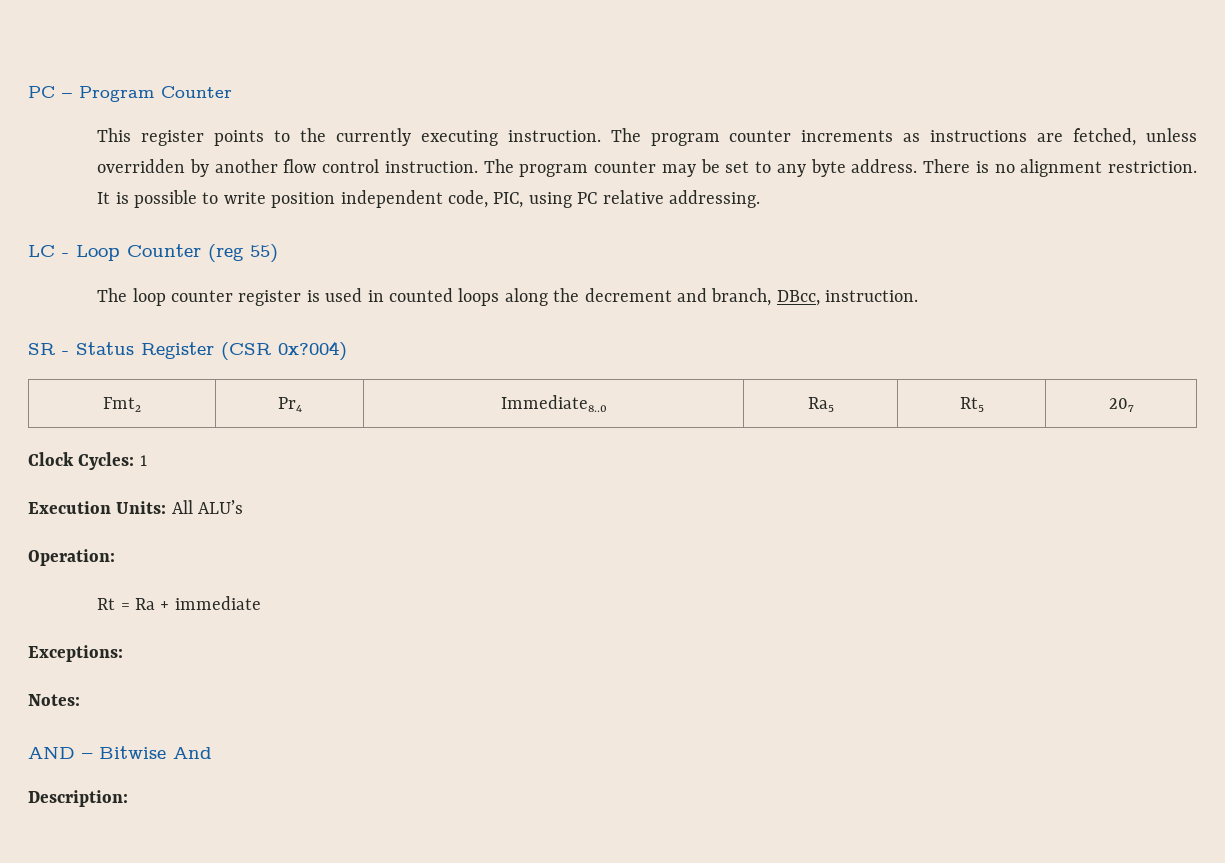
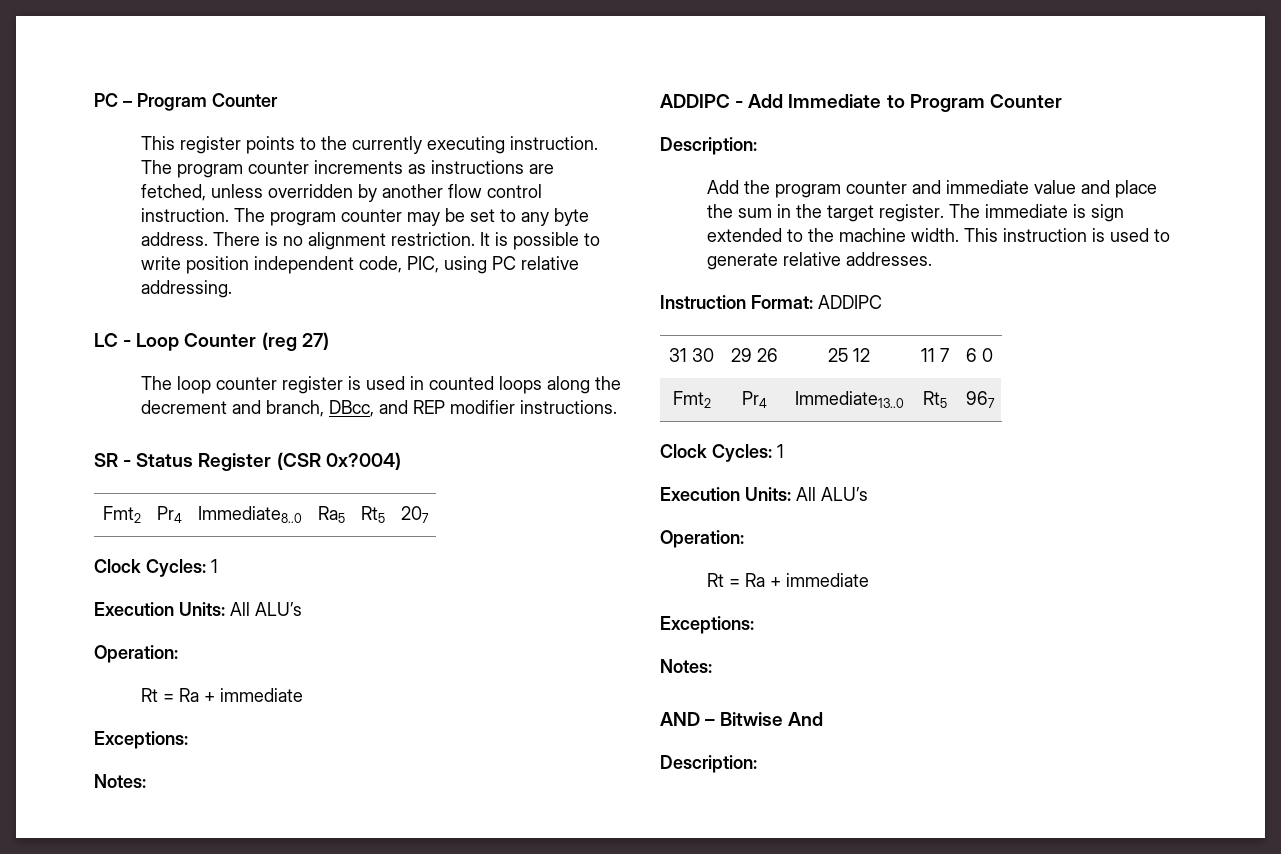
- LC - Loop Counter (reg 55)
+ LC - Loop Counter (reg 27)
- The loop counter register is used in counted loops along the decrement and branch, DBcc, instruction.
+ The loop counter register is used in counted loops along the decrement and branch, DBcc, and REP modifier instructions.
+ ADDIPC - Add Immediate to Program Counter
+ Description:
+ Add the program counter and immediate value and place the sum in the target register. The immediate is sign extended to the machine width. This instruction is used to generate relative addresses.
+ Instruction Format: ADDIPC
+ 31 30 | 29 26 | 25 12 | 11 7 | 6 0
+ Fmt2 | Pr4 | Immediate13..0 | Rt5 | 967
+ Clock Cycles: 1
+ Execution Units: All ALU’s
+ Operation:
+ Rt = Ra + immediate
+ Exceptions:
+ Notes:

